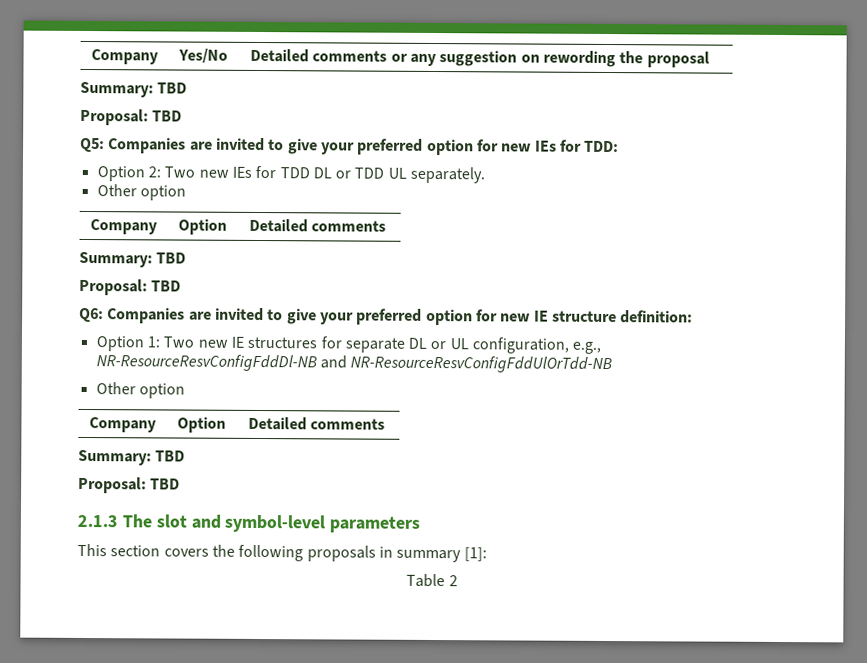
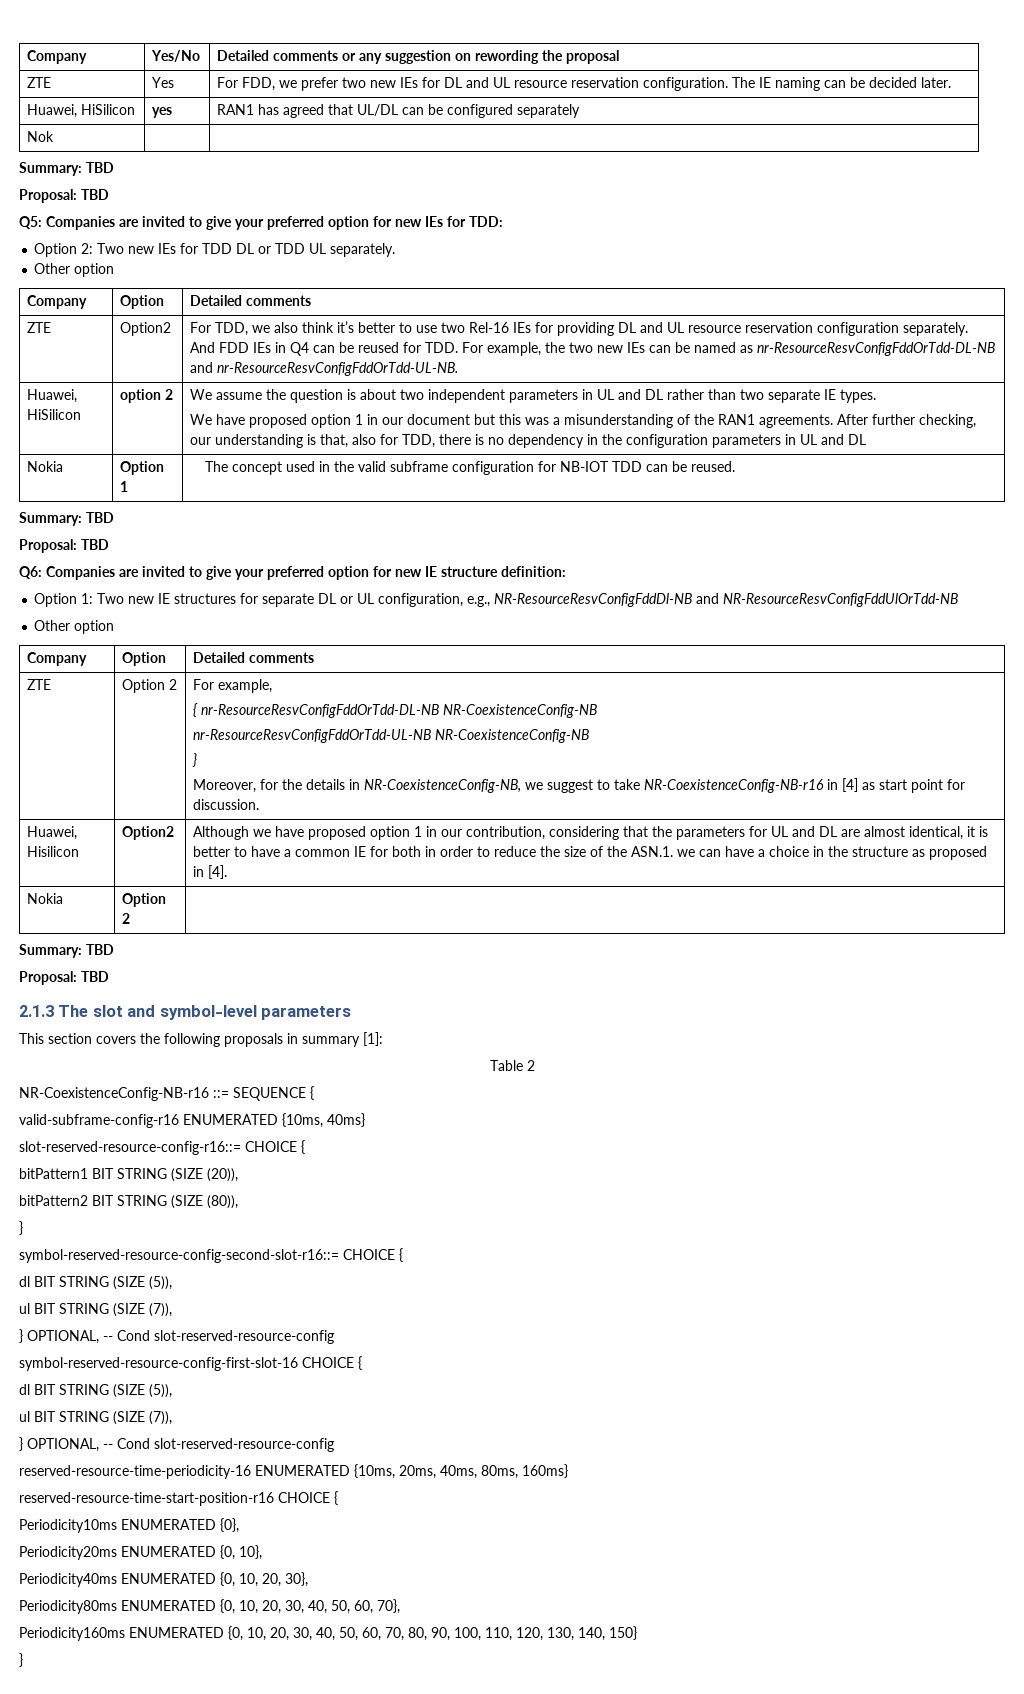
+ ZTE | Yes | For FDD, we prefer two new IEs for DL and UL resource reservation configuration. The IE naming can be decided later.
+ Huawei, HiSilicon | yes | RAN1 has agreed that UL/DL can be configured separately
+ Nok | |
+ ZTE | Option2 | For TDD, we also think it’s better to use two Rel-16 IEs for providing DL and UL resource reservation configuration separately. And FDD IEs in Q4 can be reused for TDD. For example, the two new IEs can be named as nr-ResourceResvConfigFddOrTdd-DL-NB and nr-ResourceResvConfigFddOrTdd-UL-NB.
+ Huawei, HiSilicon | option 2 | We assume the question is about two independent parameters in UL and DL rather than two separate IE types.
+ We have proposed option 1 in our document but this was a misunderstanding of the RAN1 agreements. After further checking, our understanding is that, also for TDD, there is no dependency in the configuration parameters in UL and DL
+ Nokia | Option 1 | The concept used in the valid subframe configuration for NB-IOT TDD can be reused.
+ ZTE | Option 2 | For example,
+ { nr-ResourceResvConfigFddOrTdd-DL-NB NR-CoexistenceConfig-NB
+ nr-ResourceResvConfigFddOrTdd-UL-NB NR-CoexistenceConfig-NB
+ }
+ Moreover, for the details in NR-CoexistenceConfig-NB, we suggest to take NR-CoexistenceConfig-NB-r16 in [4] as start point for discussion.
+ Huawei, Hisilicon | Option2 | Although we have proposed option 1 in our contribution, considering that the parameters for UL and DL are almost identical, it is better to have a common IE for both in order to reduce the size of the ASN.1. we can have a choice in the structure as proposed in [4].
+ Nokia | Option 2 |
+ NR-CoexistenceConfig-NB-r16 ::= SEQUENCE {
+ valid-subframe-config-r16 ENUMERATED {10ms, 40ms}
+ slot-reserved-resource-config-r16::= CHOICE {
+ bitPattern1 BIT STRING (SIZE (20)),
+ bitPattern2 BIT STRING (SIZE (80)),
+ }
+ symbol-reserved-resource-config-second-slot-r16::= CHOICE {
+ dl BIT STRING (SIZE (5)),
+ ul BIT STRING (SIZE (7)),
+ } OPTIONAL, -- Cond slot-reserved-resource-config
+ symbol-reserved-resource-config-first-slot-16 CHOICE {
+ dl BIT STRING (SIZE (5)),
+ ul BIT STRING (SIZE (7)),
+ } OPTIONAL, -- Cond slot-reserved-resource-config
+ reserved-resource-time-periodicity-16 ENUMERATED {10ms, 20ms, 40ms, 80ms, 160ms}
+ reserved-resource-time-start-position-r16 CHOICE {
+ Periodicity10ms ENUMERATED {0},
+ Periodicity20ms ENUMERATED {0, 10},
+ Periodicity40ms ENUMERATED {0, 10, 20, 30},
+ Periodicity80ms ENUMERATED {0, 10, 20, 30, 40, 50, 60, 70},
+ Periodicity160ms ENUMERATED {0, 10, 20, 30, 40, 50, 60, 70, 80, 90, 100, 110, 120, 130, 140, 150}
+ }

